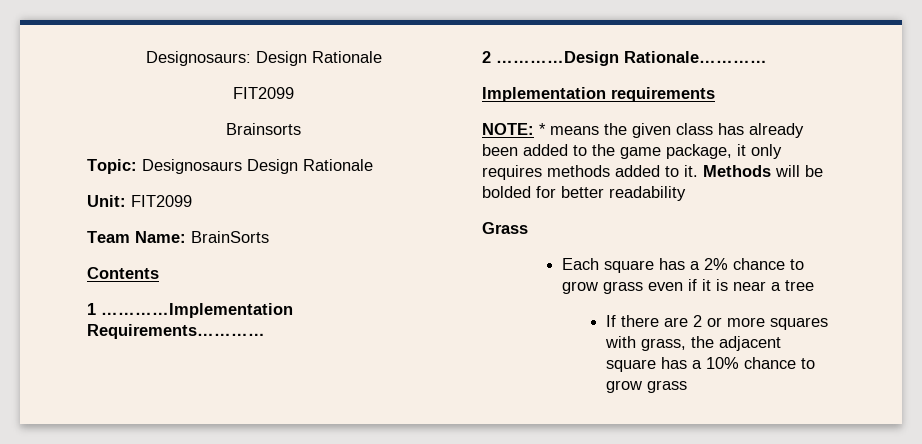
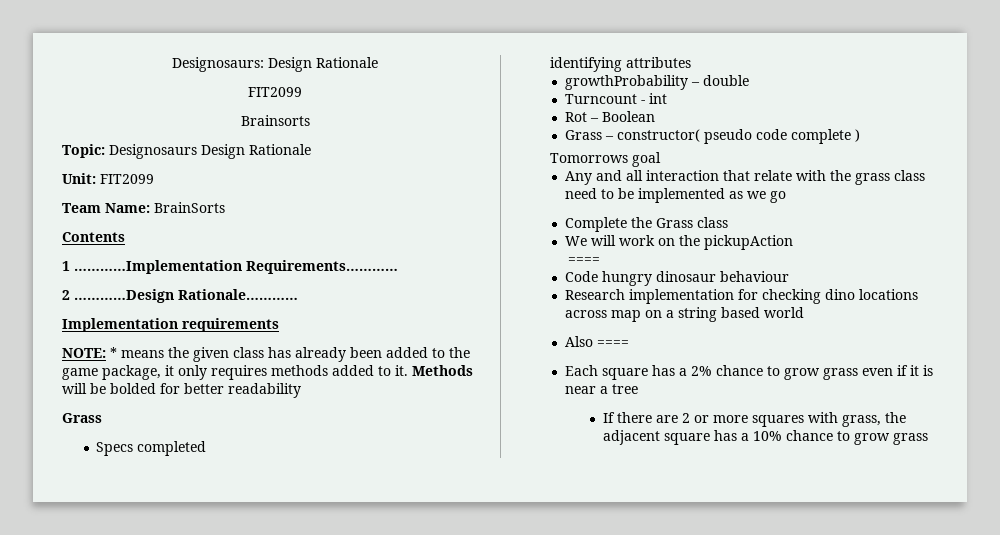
+ Specs completed
+ identifying attributes
+ growthProbability – double
+ Turncount - int
+ Rot – Boolean
+ Grass – constructor( pseudo code complete )
+ Tomorrows goal
+ Any and all interaction that relate with the grass class need to be implemented as we go
+ Complete the Grass class
+ We will work on the pickupAction
+ ====
+ Code hungry dinosaur behaviour
+ Research implementation for checking dino locations across map on a string based world
+ Also ====

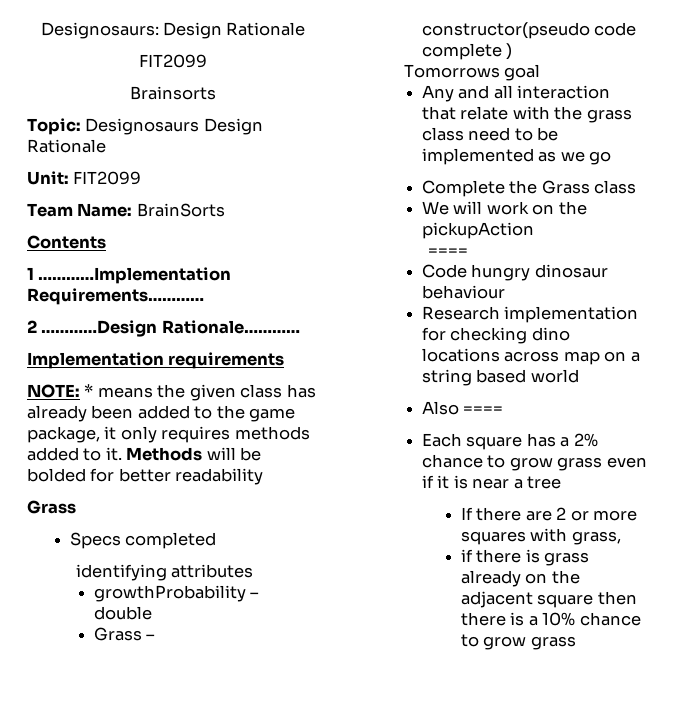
- Turncount - int
- Rot – Boolean
- Grass – constructor( pseudo code complete )
+ Grass – constructor(pseudo code complete )
- If there are 2 or more squares with grass, the adjacent square has a 10% chance to grow grass
+ If there are 2 or more squares with grass,
+ if there is grass already on the adjacent square then there is a 10% chance to grow grass

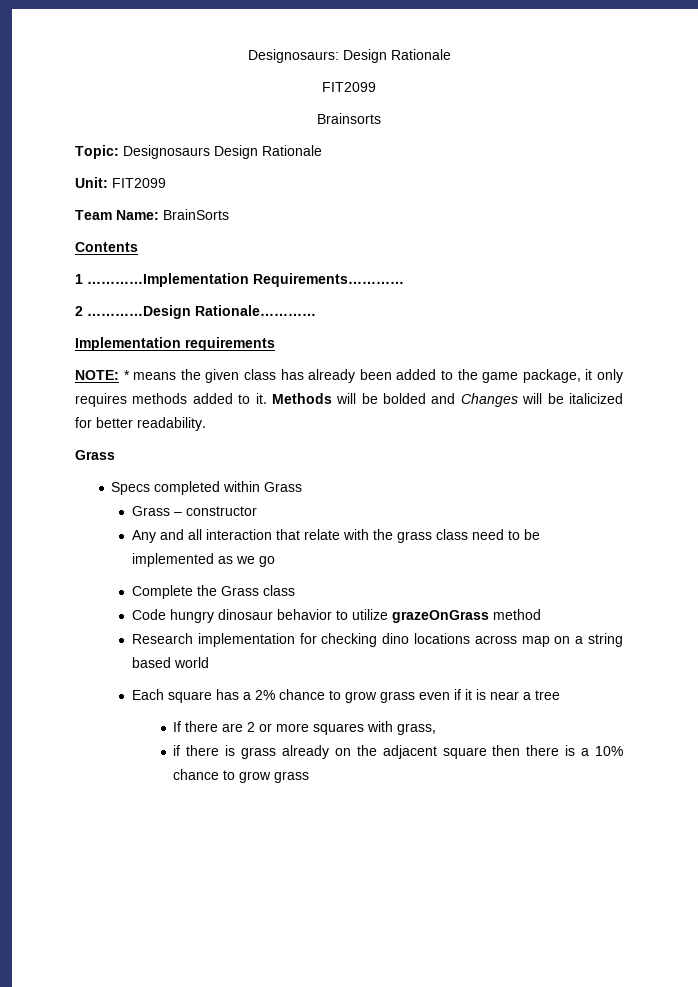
- Methods will be bolded for better readability
+ Methods will be bolded and Changes will be italicized for better readability.
- Specs completed
- identifying attributes
- growthProbability – double
- Grass – constructor(pseudo code complete )
- Tomorrows goal
+ Specs completed within Grass
+ Grass – constructor
- We will work on the pickupAction
- ====
- Code hungry dinosaur behaviour
+ Code hungry dinosaur behavior to utilize grazeOnGrass method
- Also ====

